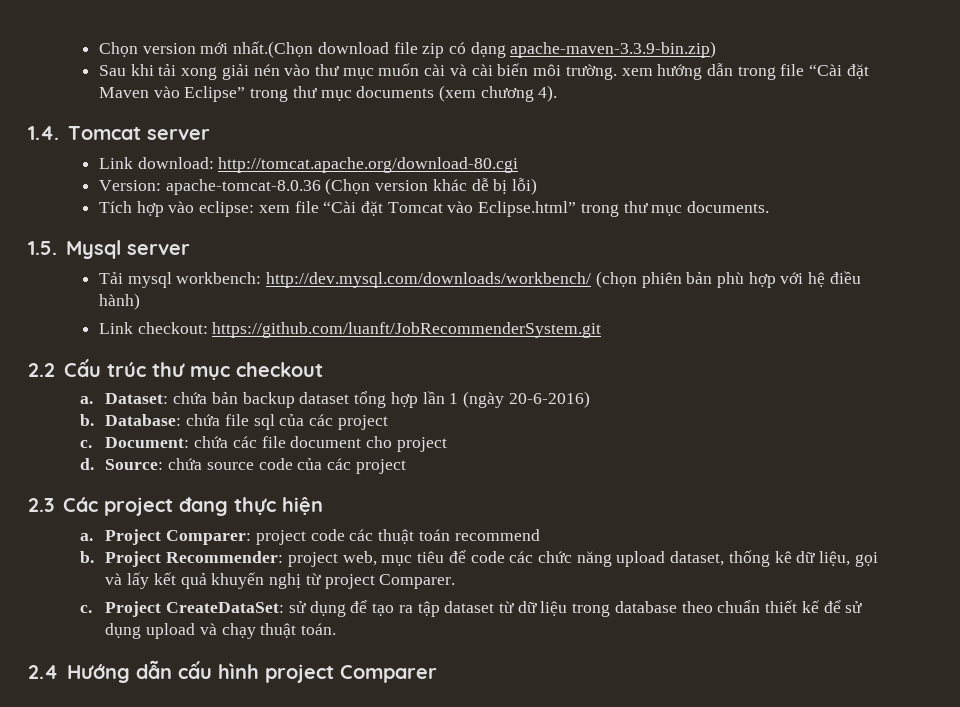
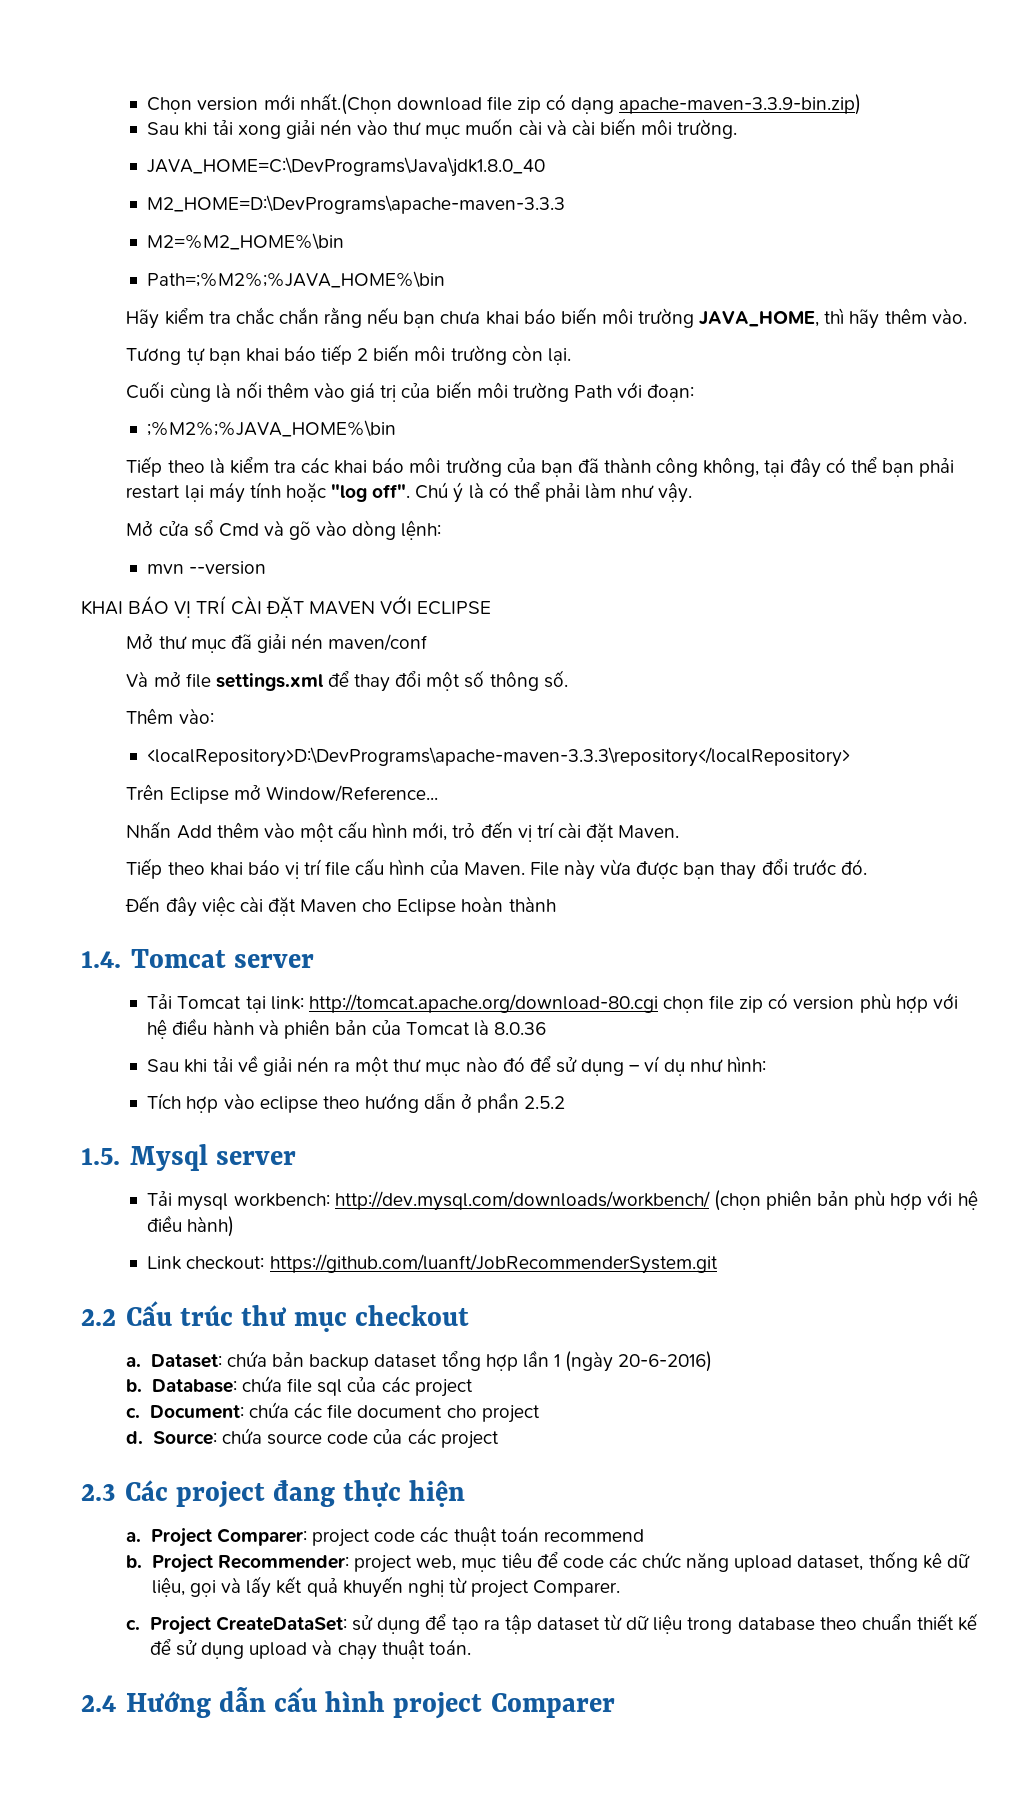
- Sau khi tải xong giải nén vào thư mục muốn cài và cài biến môi trường. xem hướng dẫn trong file “Cài đặt Maven vào Eclipse” trong thư mục documents (xem chương 4).
+ Sau khi tải xong giải nén vào thư mục muốn cài và cài biến môi trường.
+ JAVA_HOME=C:\DevPrograms\Java\jdk1.8.0_40
+ M2_HOME=D:\DevPrograms\apache-maven-3.3.3
+ M2=%M2_HOME%\bin
+ Path=;%M2%;%JAVA_HOME%\bin
+ Hãy kiểm tra chắc chắn rằng nếu bạn chưa khai báo biến môi trường JAVA_HOME, thì hãy thêm vào.
+ Tương tự bạn khai báo tiếp 2 biến môi trường còn lại.
+ Cuối cùng là nối thêm vào giá trị của biến môi trường Path với đoạn:
+ ;%M2%;%JAVA_HOME%\bin
+ Tiếp theo là kiểm tra các khai báo môi trường của bạn đã thành công không, tại đây có thể bạn phải restart lại máy tính hoặc "log off". Chú ý là có thể phải làm như vậy.
+ Mở cửa sổ Cmd và gõ vào dòng lệnh:
+ mvn --version
+ KHAI BÁO VỊ TRÍ CÀI ĐẶT MAVEN VỚI ECLIPSE
+ Mở thư mục đã giải nén maven/conf
+ Và mở file settings.xml để thay đổi một số thông số.
+ Thêm vào:
+ <localRepository>D:\DevPrograms\apache-maven-3.3.3\repository</localRepository>
+ Trên Eclipse mở Window/Reference...
+ Nhấn Add thêm vào một cấu hình mới, trỏ đến vị trí cài đặt Maven.
+ Tiếp theo khai báo vị trí file cấu hình của Maven. File này vừa được bạn thay đổi trước đó.
+ Đến đây việc cài đặt Maven cho Eclipse hoàn thành
  1.4. Tomcat server
- Link download: http://tomcat.apache.org/download-80.cgi
- Version: apache-tomcat-8.0.36 (Chọn version khác dễ bị lỗi)
- Tích hợp vào eclipse: xem file “Cài đặt Tomcat vào Eclipse.html” trong thư mục documents.
+ Tải Tomcat tại link: http://tomcat.apache.org/download-80.cgi chọn file zip có version phù hợp với hệ điều hành và phiên bản của Tomcat là 8.0.36
+ Sau khi tải về giải nén ra một thư mục nào đó để sử dụng – ví dụ như hình:
+ Tích hợp vào eclipse theo hướng dẫn ở phần 2.5.2

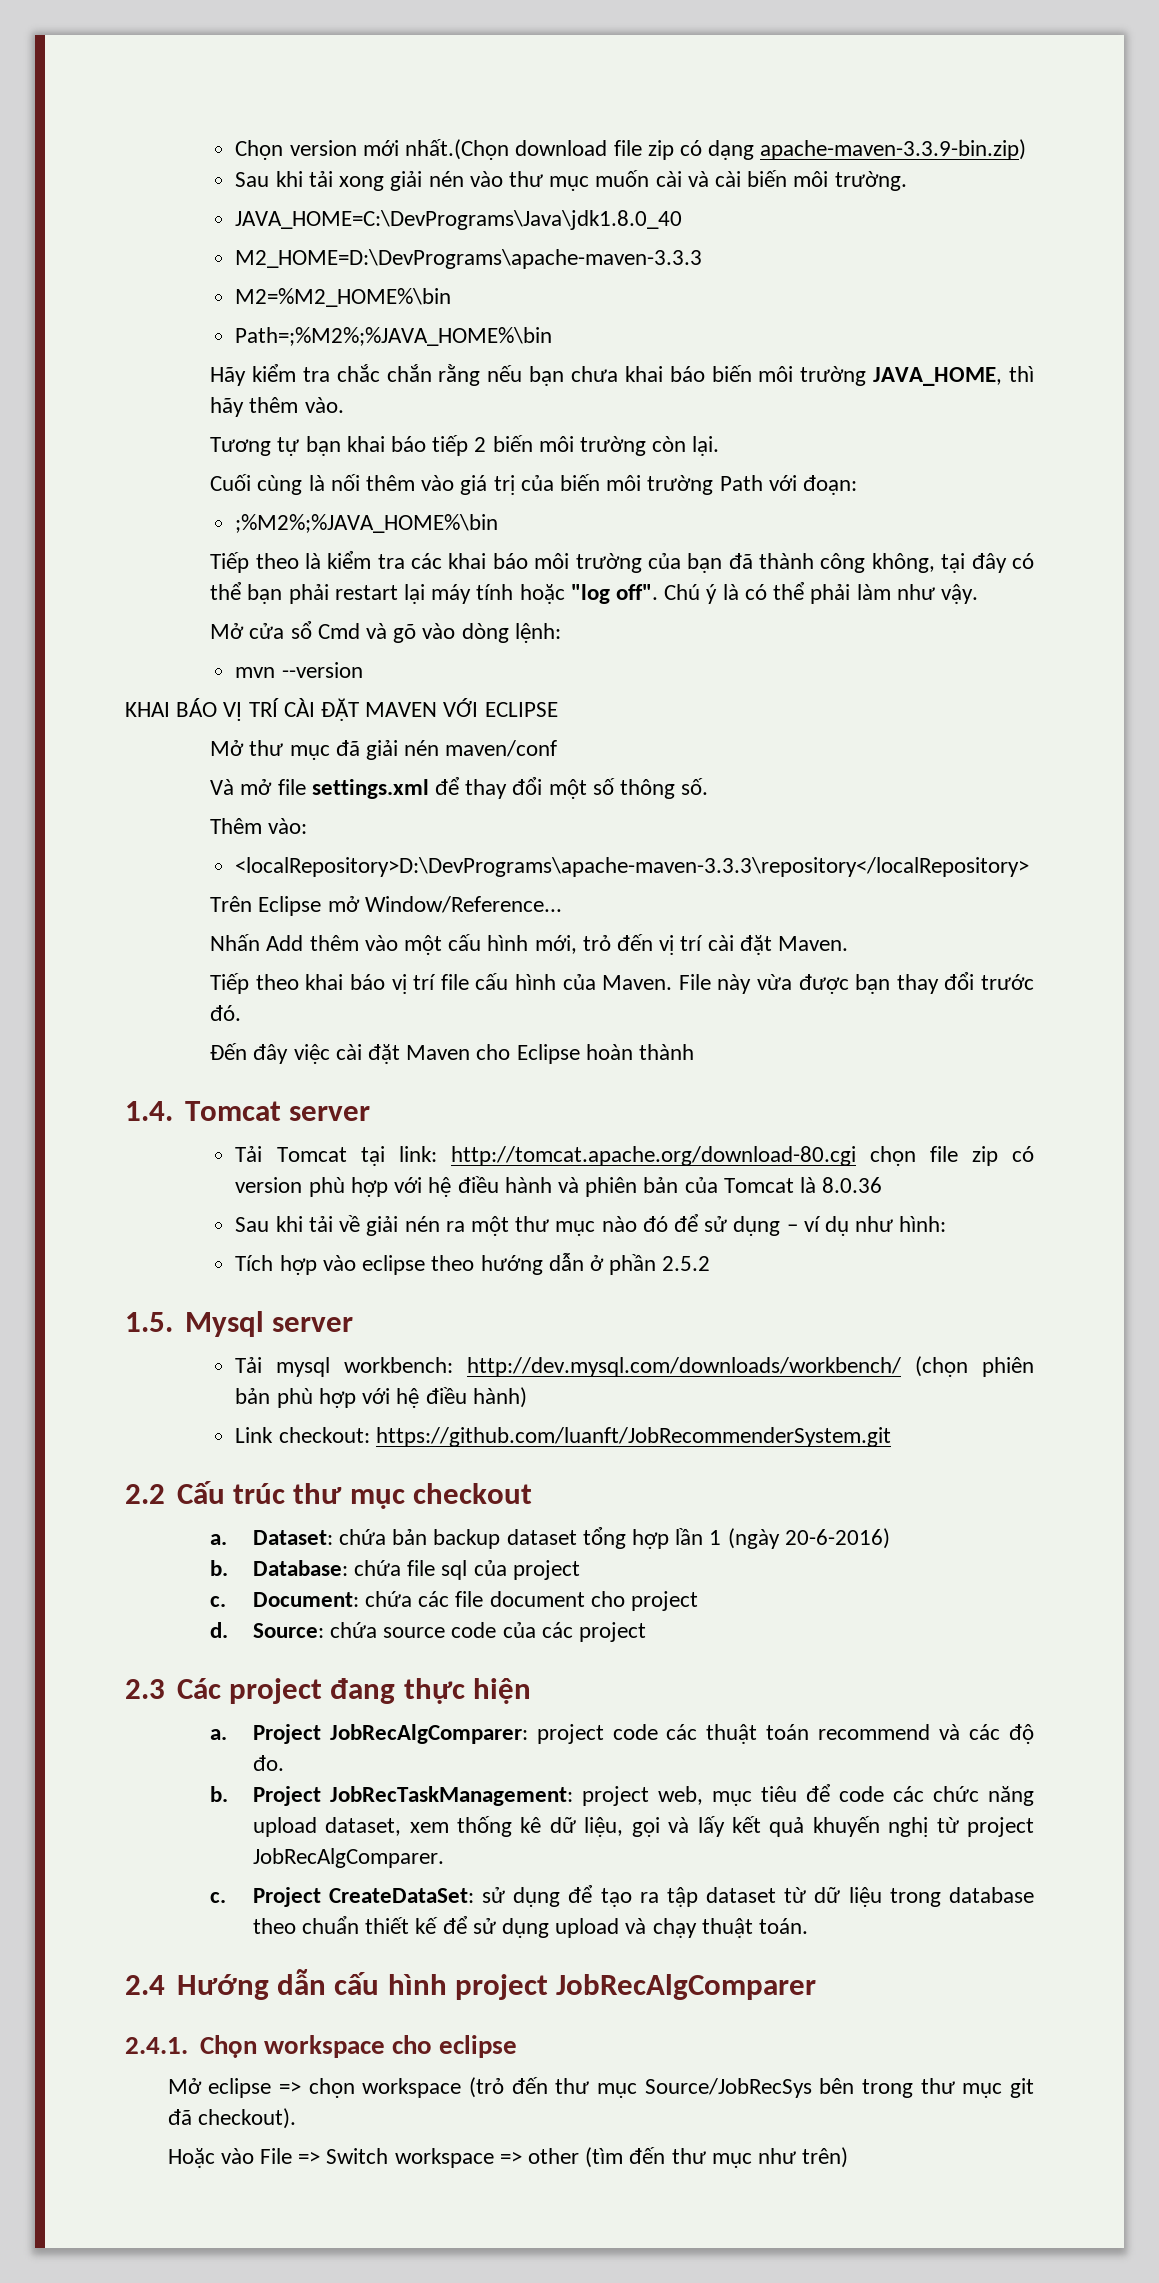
- Database: chứa file sql của các project
+ Database: chứa file sql của project
- Project Comparer: project code các thuật toán recommend
+ Project JobRecAlgComparer: project code các thuật toán recommend và các độ đo.
- Project Recommender: project web, mục tiêu để code các chức năng upload dataset, thống kê dữ liệu, gọi và lấy kết quả khuyến nghị từ project Comparer.
+ Project JobRecTaskManagement: project web, mục tiêu để code các chức năng upload dataset, xem thống kê dữ liệu, gọi và lấy kết quả khuyến nghị từ project JobRecAlgComparer.
- 2.4 Hướng dẫn cấu hình project Comparer
+ 2.4 Hướng dẫn cấu hình project JobRecAlgComparer
+ 2.4.1. Chọn workspace cho eclipse
+ Mở eclipse => chọn workspace (trỏ đến thư mục Source/JobRecSys bên trong thư mục git đã checkout).
+ Hoặc vào File => Switch workspace => other (tìm đến thư mục như trên)

